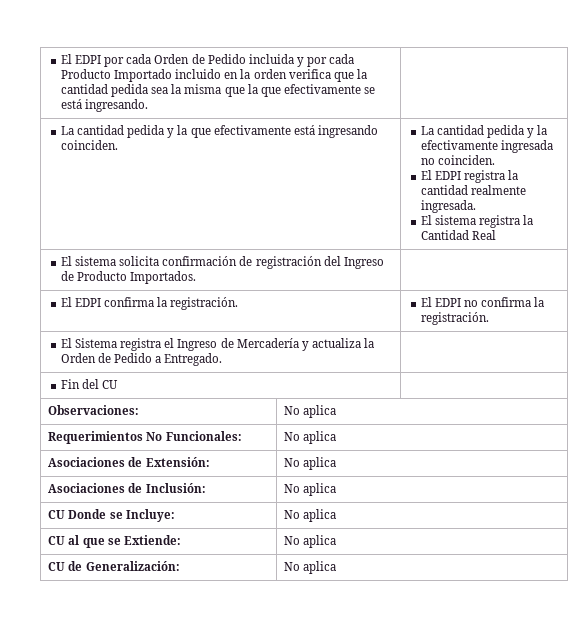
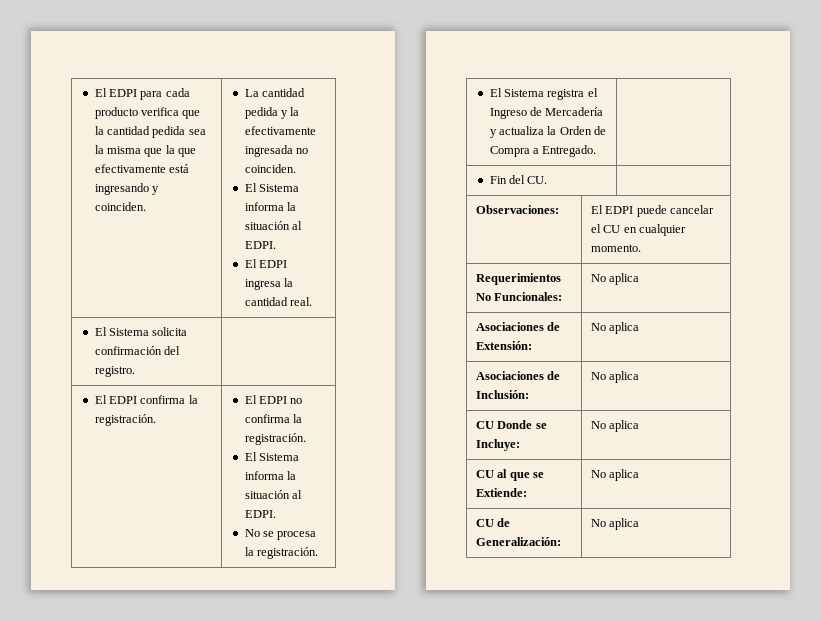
- El EDPI por cada Orden de Pedido incluida y por cada Producto Importado incluido en la orden verifica que la cantidad pedida sea la misma que la que efectivamente se está ingresando. |
- La cantidad pedida y la que efectivamente está ingresando coinciden. | La cantidad pedida y la efectivamente ingresada no coinciden.
- El EDPI registra la cantidad realmente ingresada.
- El sistema registra la Cantidad Real
- El sistema solicita confirmación de registración del Ingreso de Producto Importados. |
+ El EDPI para cada producto verifica que la cantidad pedida sea la misma que la que efectivamente está ingresando y coinciden. | La cantidad pedida y la efectivamente ingresada no coinciden.
+ El Sistema informa la situación al EDPI.
+ El EDPI ingresa la cantidad real.
+ El Sistema solicita confirmación del registro. |
  El EDPI confirma la registración. | El EDPI no confirma la registración.
+ El Sistema informa la situación al EDPI.
+ No se procesa la registración.
- El Sistema registra el Ingreso de Mercadería y actualiza la Orden de Pedido a Entregado. |
+ El Sistema registra el Ingreso de Mercadería y actualiza la Orden de Compra a Entregado. |
- Fin del CU |
+ Fin del CU. |
- Observaciones: | No aplica
+ Observaciones: | El EDPI puede cancelar el CU en cualquier momento.

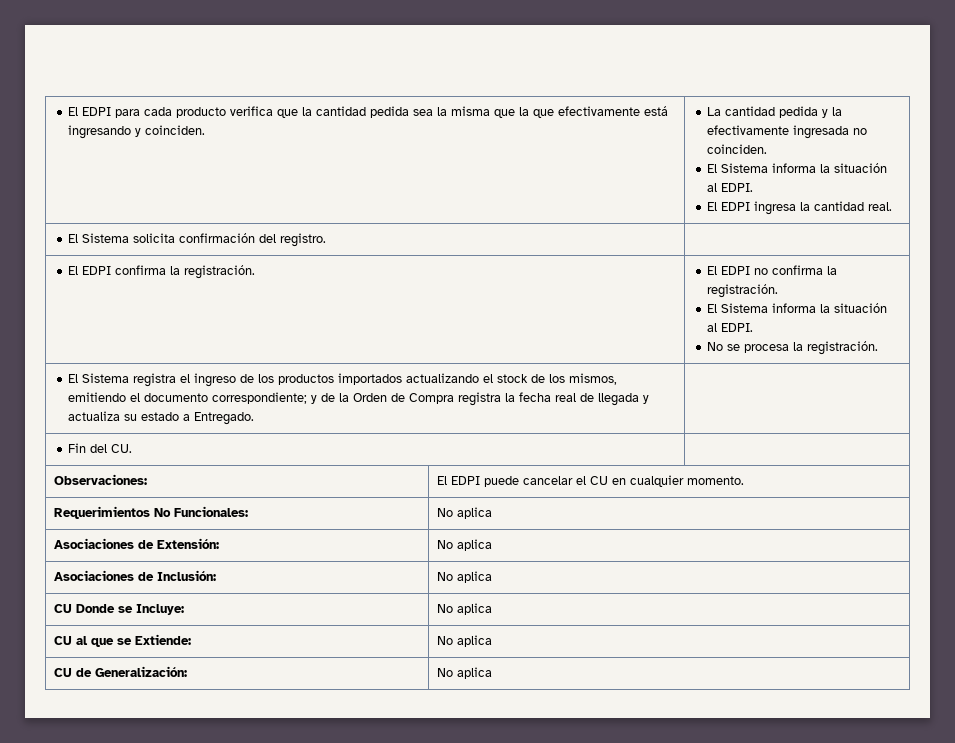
- El Sistema registra el Ingreso de Mercadería y actualiza la Orden de Compra a Entregado. |
+ El Sistema registra el ingreso de los productos importados actualizando el stock de los mismos, emitiendo el documento correspondiente; y de la Orden de Compra registra la fecha real de llegada y actualiza su estado a Entregado. |

